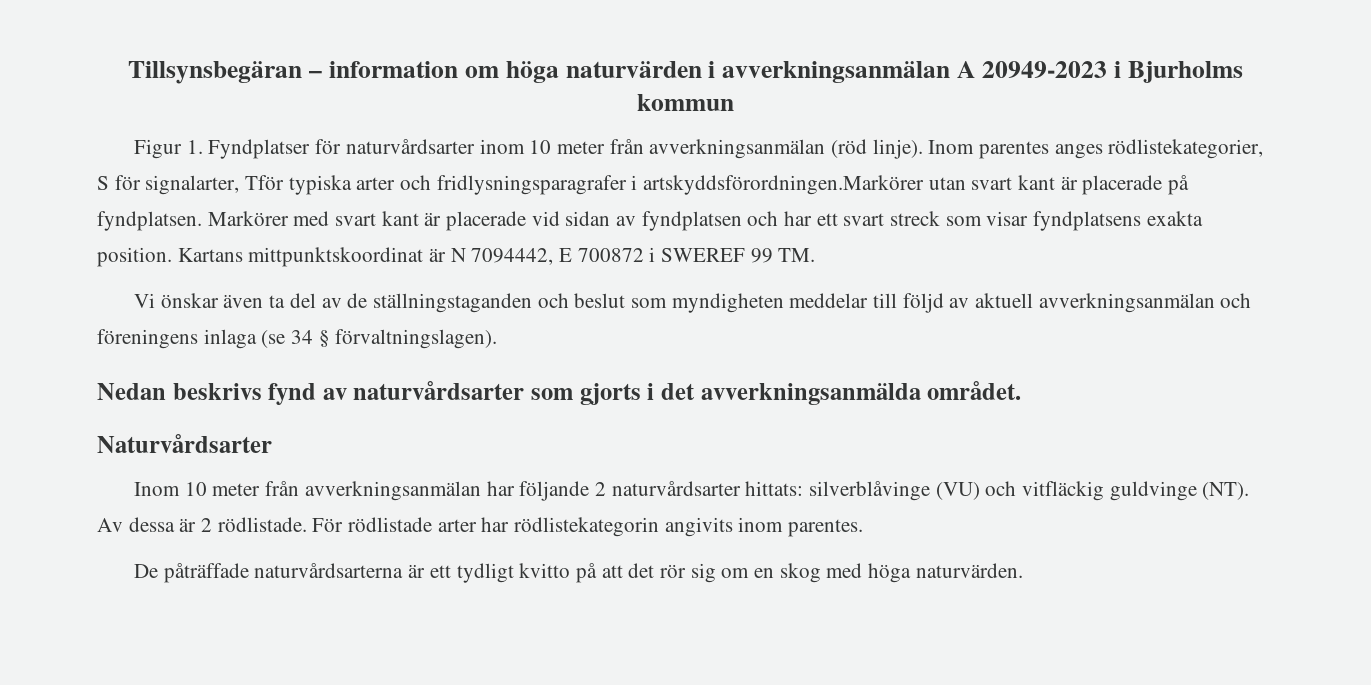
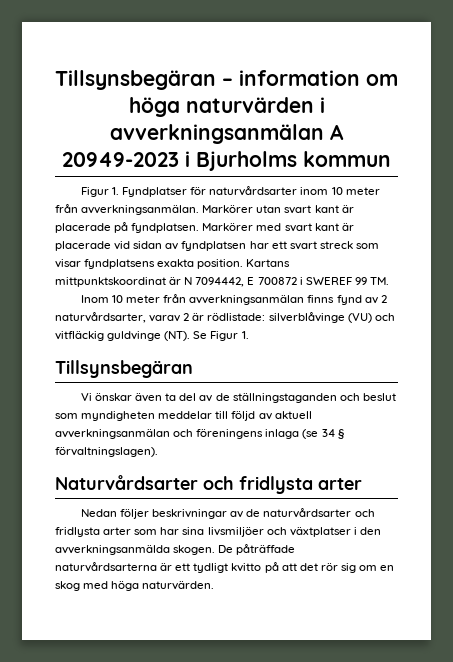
- Figur 1. Fyndplatser för naturvårdsarter inom 10 meter från avverkningsanmälan (röd linje). Inom parentes anges rödlistekategorier, S för signalarter, Tför typiska arter och fridlysningsparagrafer i artskyddsförordningen.Markörer utan svart kant är placerade på fyndplatsen.
+ Figur 1. Fyndplatser för naturvårdsarter inom 10 meter från avverkningsanmälan. Markörer utan svart kant är placerade på fyndplatsen.
- Markörer med svart kant är placerade vid sidan av fyndplatsen och har ett svart streck som visar fyndplatsens exakta position.
+ Markörer med svart kant är placerade vid sidan av fyndplatsen har ett svart streck som visar fyndplatsens exakta position.
+ Inom 10 meter från avverkningsanmälan finns fynd av 2 naturvårdsarter, varav 2 är rödlistade: silverblåvinge (VU) och vitfläckig guldvinge (NT). Se Figur 1.
+ Tillsynsbegäran
- Nedan beskrivs fynd av naturvårdsarter som gjorts i det avverkningsanmälda området.
- Naturvårdsarter
- Inom 10 meter från avverkningsanmälan har följande 2 naturvårdsarter hittats: silverblåvinge (VU) och vitfläckig guldvinge (NT). Av dessa är 2 rödlistade. För rödlistade arter har rödlistekategorin angivits inom parentes.
- De påträffade naturvårdsarterna är ett tydligt kvitto på att det rör sig om en skog med höga naturvärden.
+ Naturvårdsarter och fridlysta arter
+ Nedan följer beskrivningar av de naturvårdsarter och fridlysta arter som har sina livsmiljöer och växtplatser i den avverkningsanmälda skogen. De påträffade naturvårdsarterna är ett tydligt kvitto på att det rör sig om en skog med höga naturvärden.

